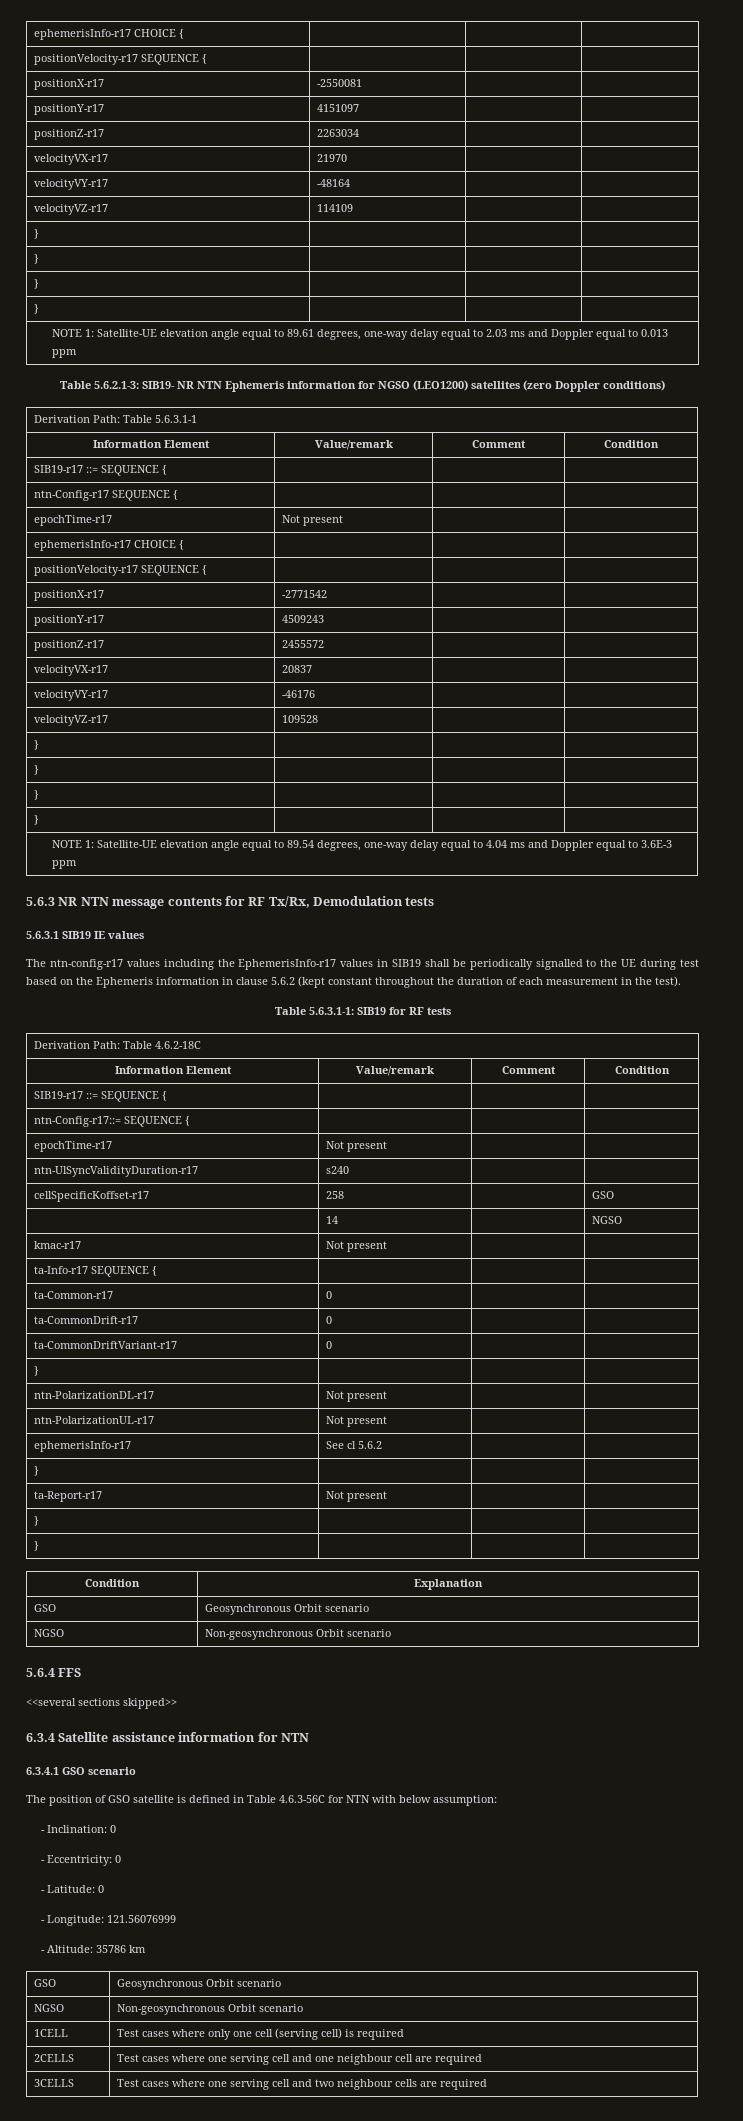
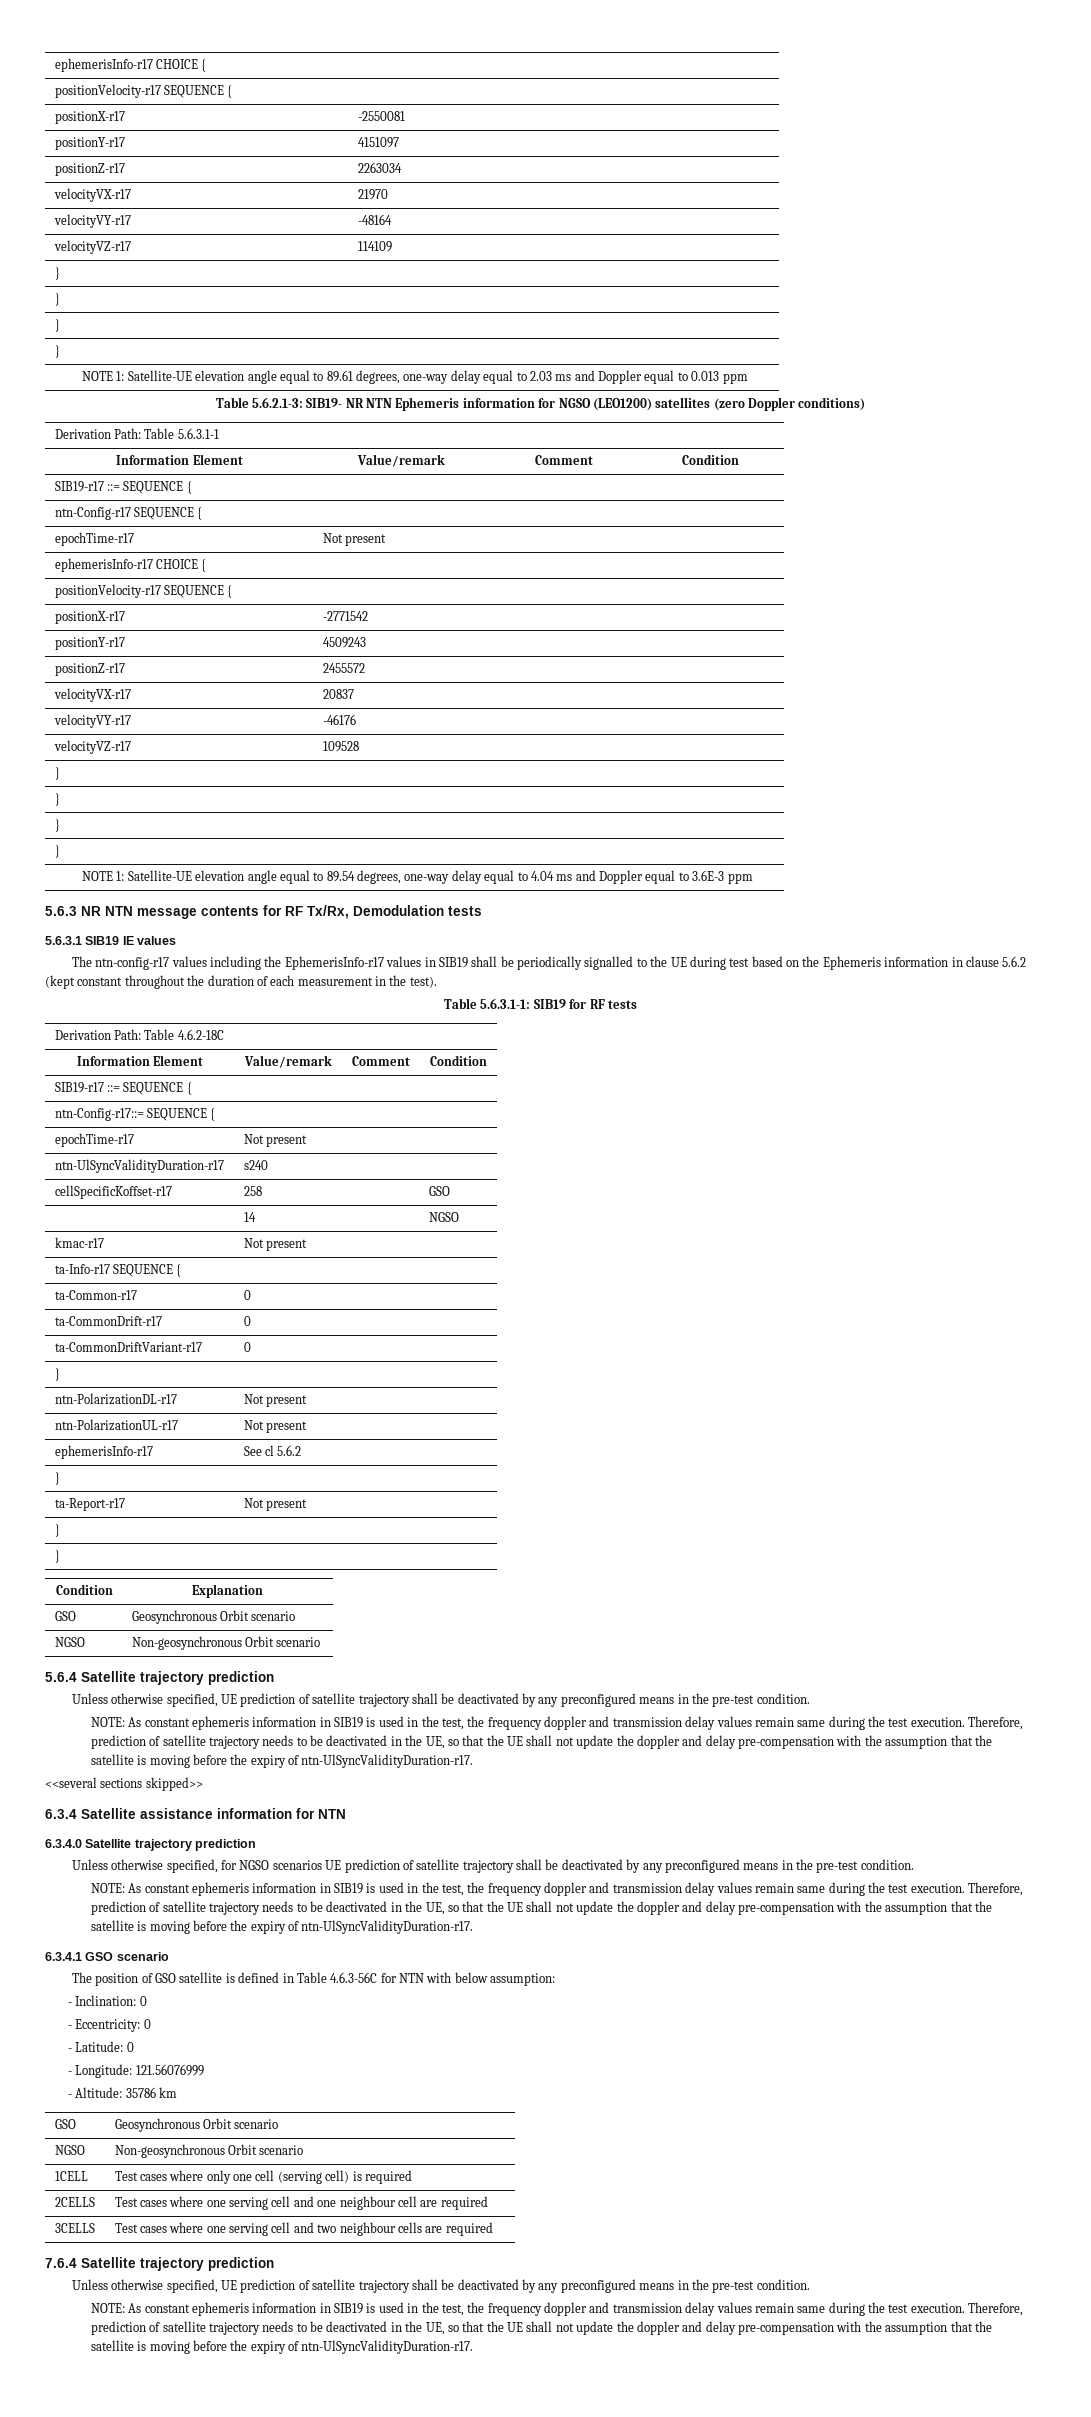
- 5.6.4 FFS
+ 5.6.4 Satellite trajectory prediction
+ Unless otherwise specified, UE prediction of satellite trajectory shall be deactivated by any preconfigured means in the pre-test condition.
+ NOTE: As constant ephemeris information in SIB19 is used in the test, the frequency doppler and transmission delay values remain same during the test execution. Therefore, prediction of satellite trajectory needs to be deactivated in the UE, so that the UE shall not update the doppler and delay pre-compensation with the assumption that the satellite is moving before the expiry of ntn-UlSyncValidityDuration-r17.
+ 6.3.4.0 Satellite trajectory prediction
+ Unless otherwise specified, for NGSO scenarios UE prediction of satellite trajectory shall be deactivated by any preconfigured means in the pre-test condition.
+ NOTE: As constant ephemeris information in SIB19 is used in the test, the frequency doppler and transmission delay values remain same during the test execution. Therefore, prediction of satellite trajectory needs to be deactivated in the UE, so that the UE shall not update the doppler and delay pre-compensation with the assumption that the satellite is moving before the expiry of ntn-UlSyncValidityDuration-r17.
+ 7.6.4 Satellite trajectory prediction
+ Unless otherwise specified, UE prediction of satellite trajectory shall be deactivated by any preconfigured means in the pre-test condition.
+ NOTE: As constant ephemeris information in SIB19 is used in the test, the frequency doppler and transmission delay values remain same during the test execution. Therefore, prediction of satellite trajectory needs to be deactivated in the UE, so that the UE shall not update the doppler and delay pre-compensation with the assumption that the satellite is moving before the expiry of ntn-UlSyncValidityDuration-r17.

